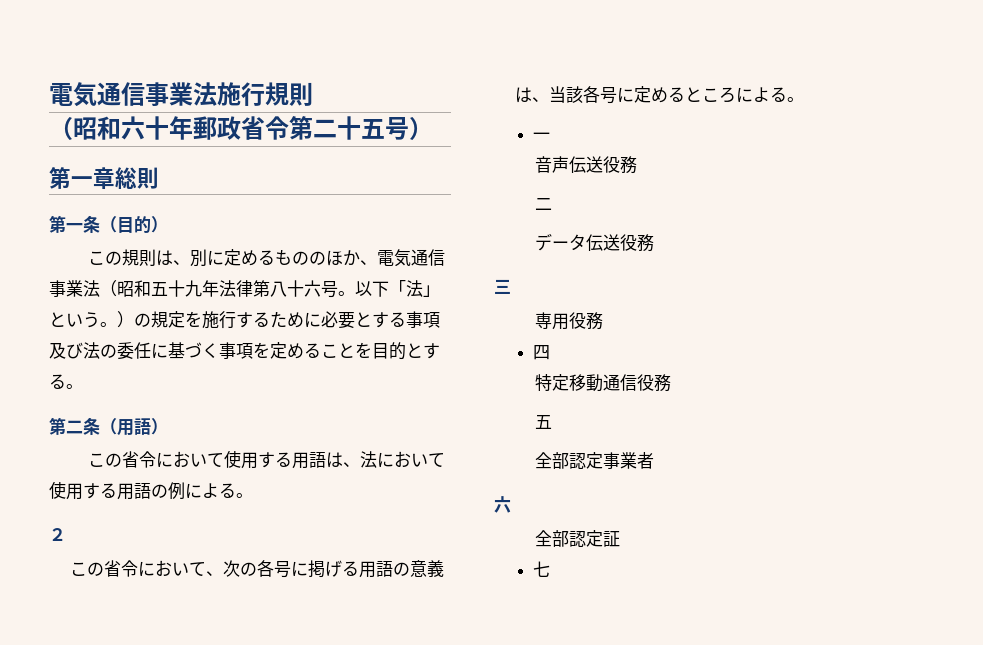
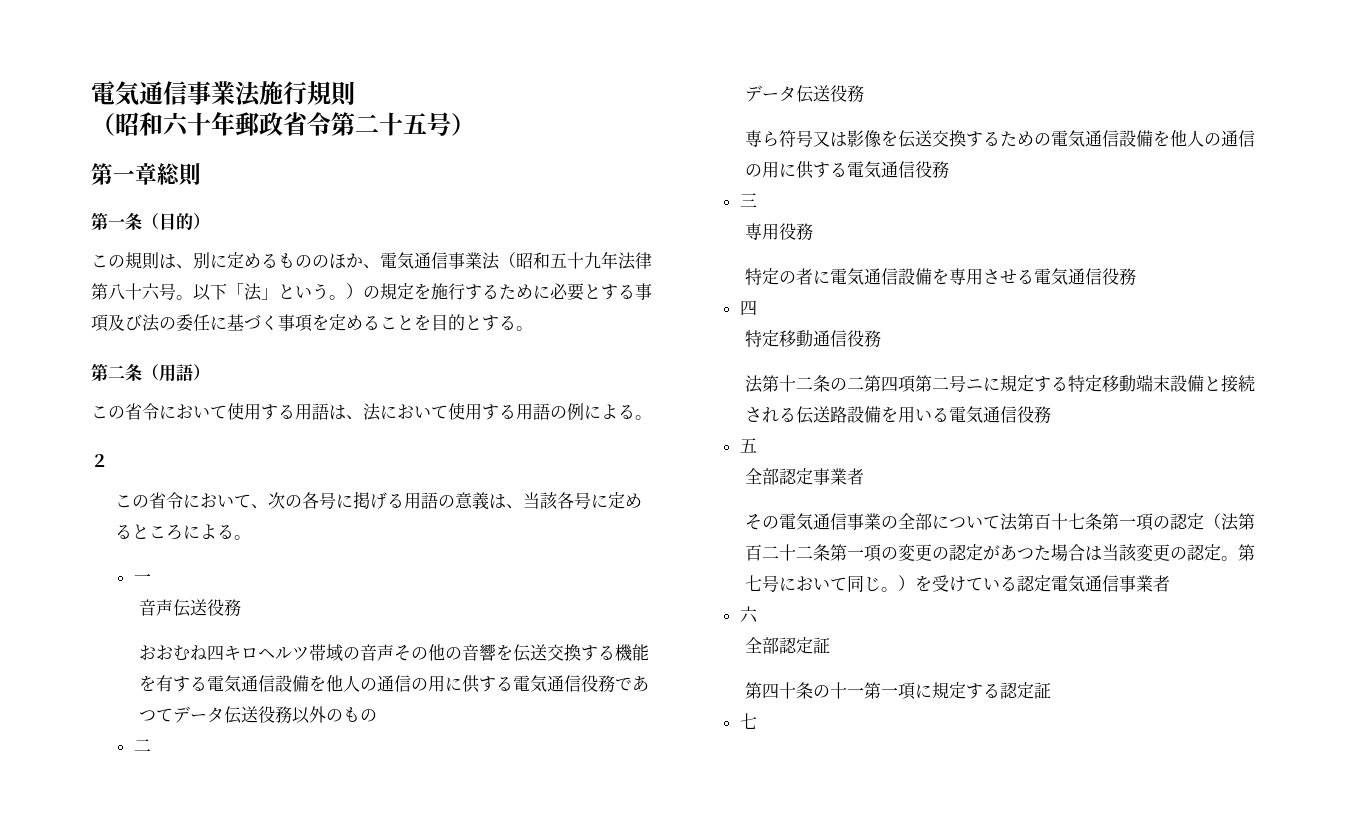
  音声伝送役務
+ おおむね四キロヘルツ帯域の音声その他の音響を伝送交換する機能を有する電気通信設備を他人の通信の用に供する電気通信役務であつてデータ伝送役務以外のもの
  二
  データ伝送役務
+ 専ら符号又は影像を伝送交換するための電気通信設備を他人の通信の用に供する電気通信役務
  三
  専用役務
+ 特定の者に電気通信設備を専用させる電気通信役務
  特定移動通信役務
+ 法第十二条の二第四項第二号ニに規定する特定移動端末設備と接続される伝送路設備を用いる電気通信役務
  五
  全部認定事業者
+ その電気通信事業の全部について法第百十七条第一項の認定（法第百二十二条第一項の変更の認定があつた場合は当該変更の認定。第七号において同じ。）を受けている認定電気通信事業者
  六
  全部認定証
+ 第四十条の十一第一項に規定する認定証

